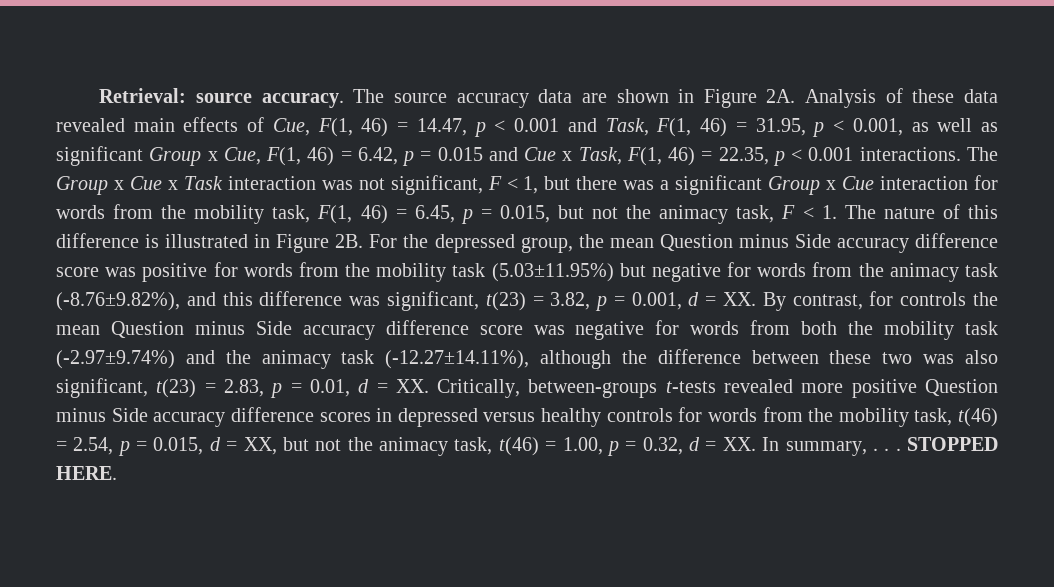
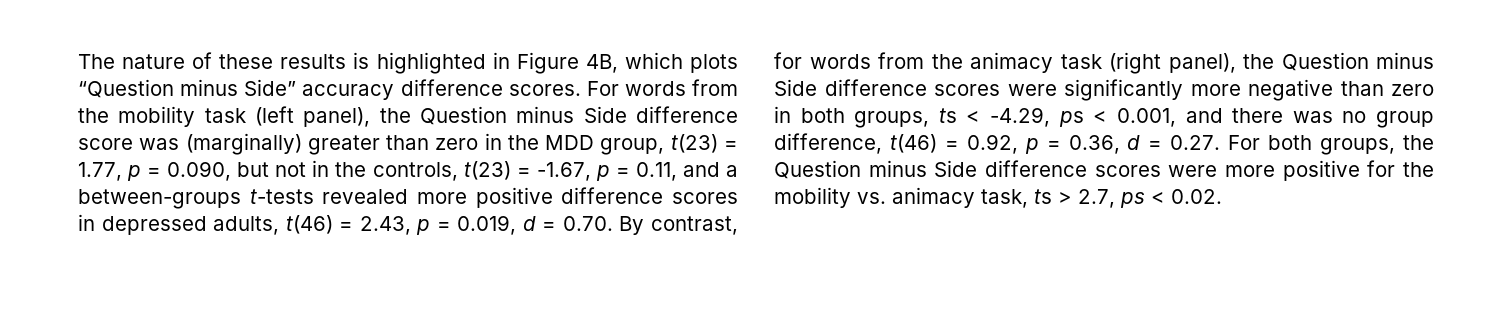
- Retrieval: source accuracy. The source accuracy data are shown in Figure 2A. Analysis of these data revealed main effects of Cue, F(1, 46) = 14.47, p < 0.001 and Task, F(1, 46) = 31.95, p < 0.001, as well as significant Group x Cue, F(1, 46) = 6.42, p = 0.015 and Cue x Task, F(1, 46) = 22.35, p < 0.001 interactions. The Group x Cue x Task interaction was not significant, F < 1, but there was a significant Group x Cue interaction for words from the mobility task, F(1, 46) = 6.45, p = 0.015, but not the animacy task, F < 1. The nature of this difference is illustrated in Figure 2B. For the depressed group, the mean Question minus Side accuracy difference score was positive for words from the mobility task (5.03±11.95%) but negative for words from the animacy task (-8.76±9.82%), and this difference was significant, t(23) = 3.82, p = 0.001, d = XX. By contrast, for controls the mean Question minus Side accuracy difference score was negative for words from both the mobility task (-2.97±9.74%) and the animacy task (-12.27±14.11%), although the difference between these two was also significant, t(23) = 2.83, p = 0.01, d = XX. Critically, between-groups t-tests revealed more positive Question minus Side accuracy difference scores in depressed versus healthy controls for words from the mobility task, t(46) = 2.54, p = 0.015, d = XX, but not the animacy task, t(46) = 1.00, p = 0.32, d = XX. In summary, . . . STOPPED HERE.
+ The nature of these results is highlighted in Figure 4B, which plots “Question minus Side” accuracy difference scores. For words from the mobility task (left panel), the Question minus Side difference score was (marginally) greater than zero in the MDD group, t(23) = 1.77, p = 0.090, but not in the controls, t(23) = -1.67, p = 0.11, and a between-groups t-tests revealed more positive difference scores in depressed adults, t(46) = 2.43, p = 0.019, d = 0.70. By contrast, for words from the animacy task (right panel), the Question minus Side difference scores were significantly more negative than zero in both groups, ts < -4.29, ps < 0.001, and there was no group difference, t(46) = 0.92, p = 0.36, d = 0.27. For both groups, the Question minus Side difference scores were more positive for the mobility vs. animacy task, ts > 2.7, ps < 0.02.

